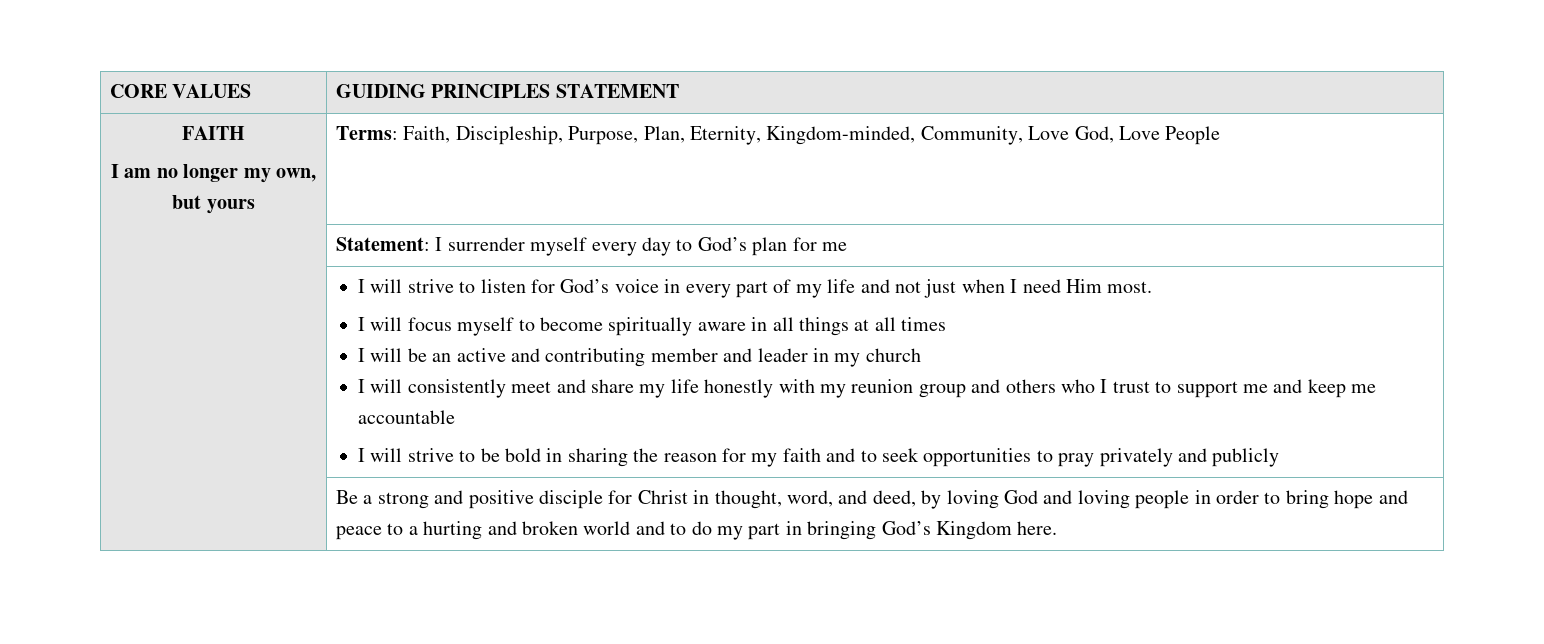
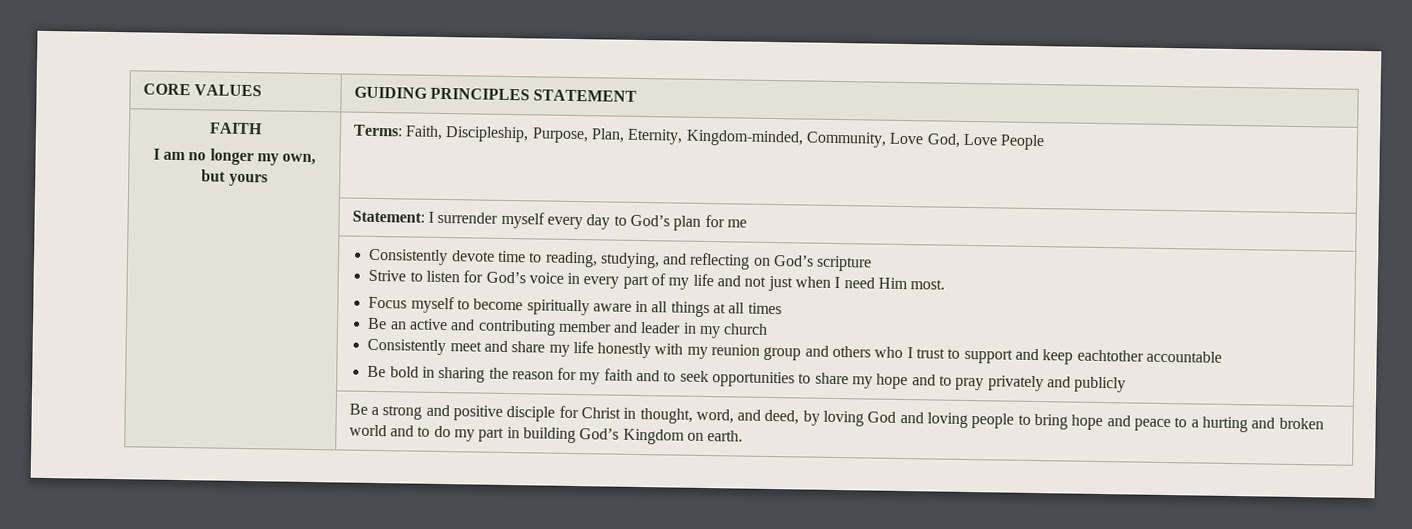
- I will strive to listen for God’s voice in every part of my life and not just when I need Him most.
+ Consistently devote time to reading, studying, and reflecting on God’s scripture
+ Strive to listen for God’s voice in every part of my life and not just when I need Him most.
- I will focus myself to become spiritually aware in all things at all times
+ Focus myself to become spiritually aware in all things at all times
- I will be an active and contributing member and leader in my church
+ Be an active and contributing member and leader in my church
- I will consistently meet and share my life honestly with my reunion group and others who I trust to support me and keep me accountable
+ Consistently meet and share my life honestly with my reunion group and others who I trust to support and keep eachtother accountable
- I will strive to be bold in sharing the reason for my faith and to seek opportunities to pray privately and publicly
+ Be bold in sharing the reason for my faith and to seek opportunities to share my hope and to pray privately and publicly
- Be a strong and positive disciple for Christ in thought, word, and deed, by loving God and loving people in order to bring hope and peace to a hurting and broken world and to do my part in bringing God’s Kingdom here.
+ Be a strong and positive disciple for Christ in thought, word, and deed, by loving God and loving people to bring hope and peace to a hurting and broken world and to do my part in building God’s Kingdom on earth.

